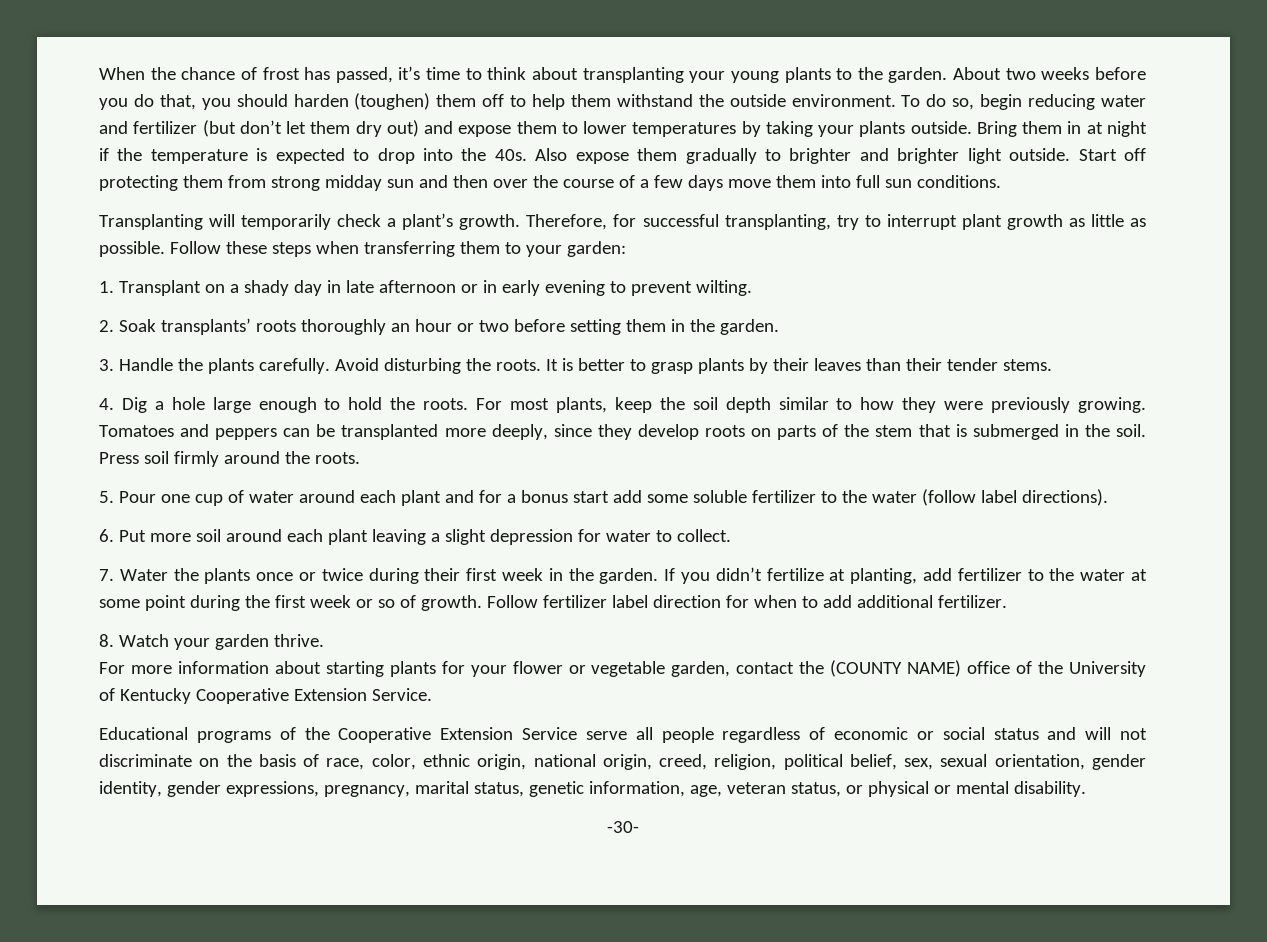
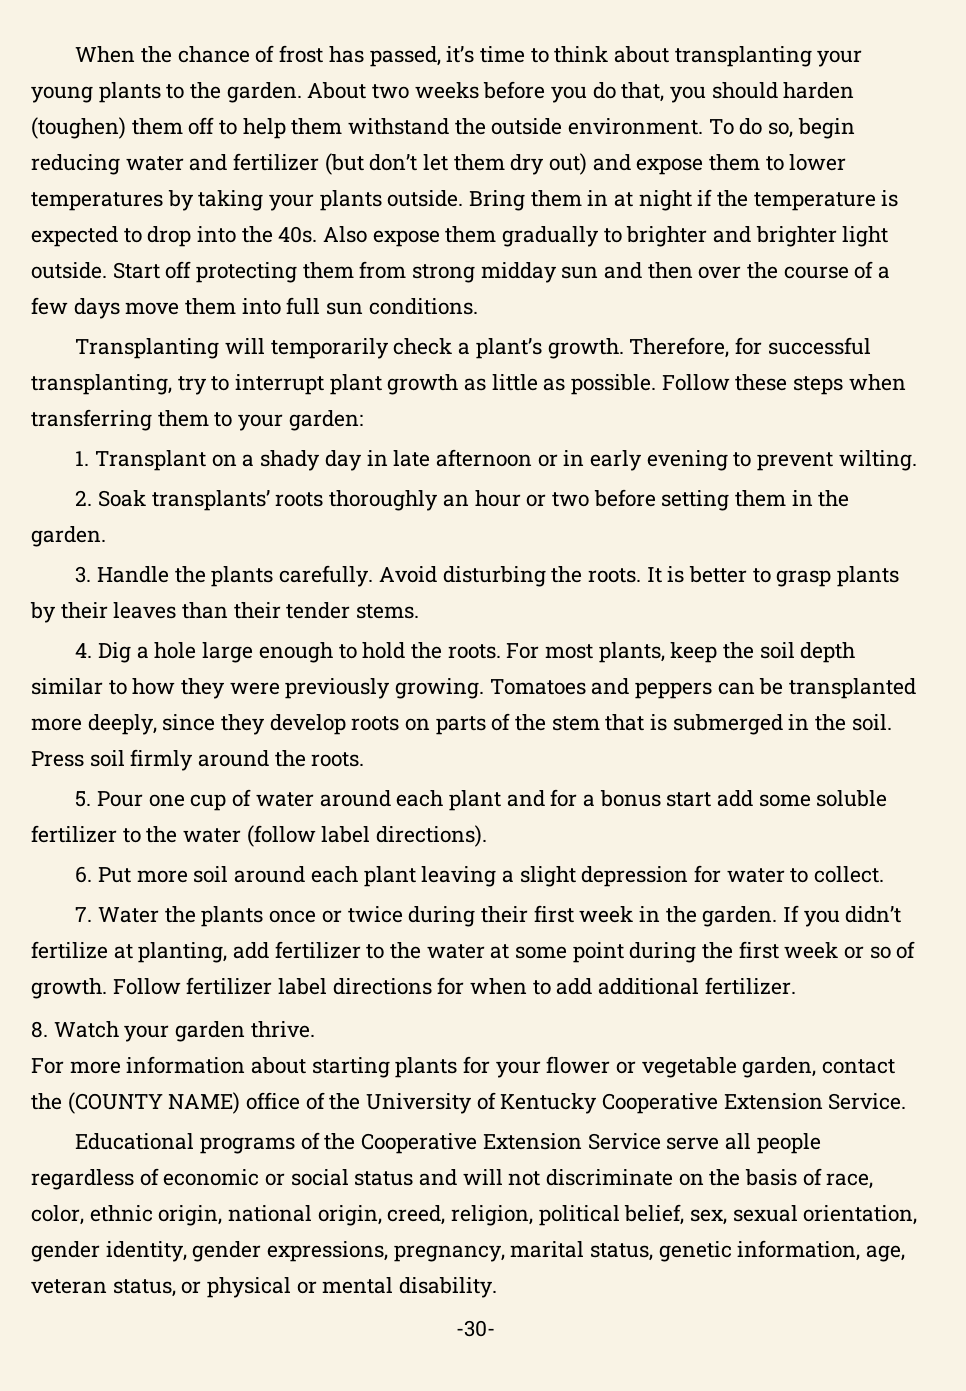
- Follow fertilizer label direction for when to add additional fertilizer.
+ Follow fertilizer label directions for when to add additional fertilizer.

